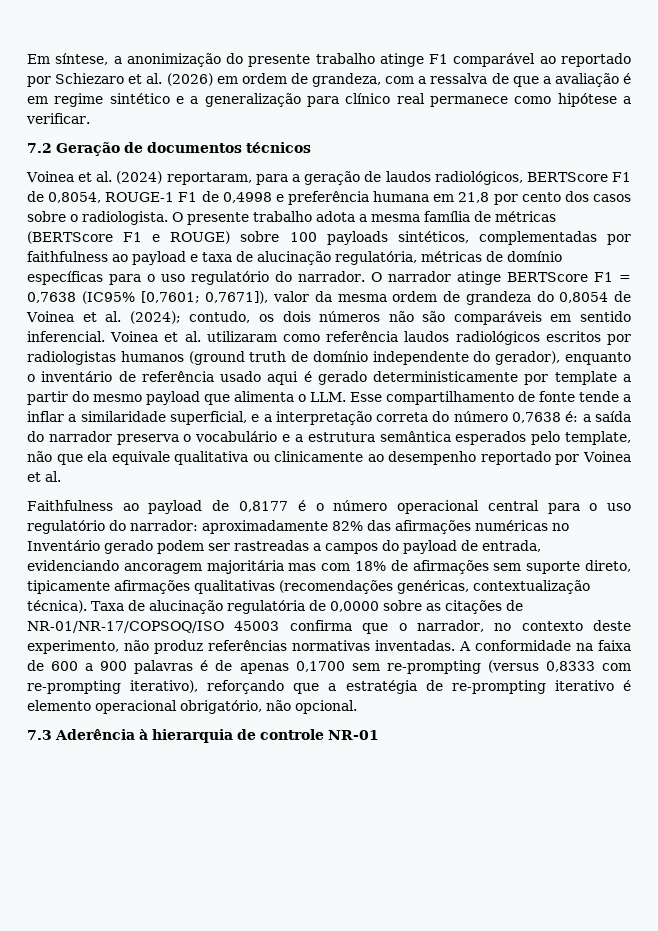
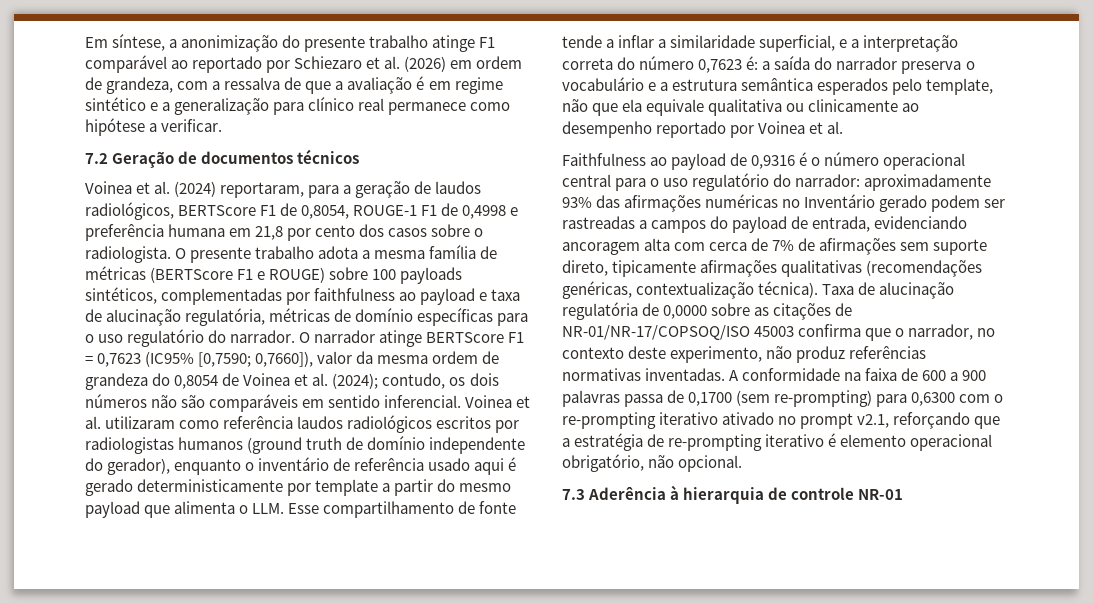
- O narrador atinge BERTScore F1 = 0,7638 (IC95% [0,7601; 0,7671]), valor da mesma ordem de grandeza do 0,8054 de Voinea et al. (2024); contudo, os dois números não são comparáveis em sentido inferencial.
+ O narrador atinge BERTScore F1 = 0,7623 (IC95% [0,7590; 0,7660]), valor da mesma ordem de grandeza do 0,8054 de Voinea et al. (2024); contudo, os dois números não são comparáveis em sentido inferencial.
- Voinea et al. utilizaram como referência laudos radiológicos escritos por radiologistas humanos (ground truth de domínio independente do gerador), enquanto o inventário de referência usado aqui é gerado deterministicamente por template a partir do mesmo payload que alimenta o LLM. Esse compartilhamento de fonte tende a inflar a similaridade superficial, e a interpretação correta do número 0,7638 é:
+ Voinea et al. utilizaram como referência laudos radiológicos escritos por radiologistas humanos (ground truth de domínio independente do gerador), enquanto o inventário de referência usado aqui é gerado deterministicamente por template a partir do mesmo payload que alimenta o LLM. Esse compartilhamento de fonte tende a inflar a similaridade superficial, e a interpretação correta do número 0,7623 é:
- Faithfulness ao payload de 0,8177 é o número operacional central para o uso regulatório do narrador: aproximadamente 82% das afirmações numéricas no Inventário gerado podem ser rastreadas a campos do payload de entrada, evidenciando ancoragem majoritária mas com 18% de afirmações sem suporte direto, tipicamente afirmações qualitativas (recomendações genéricas, contextualização técnica).
+ Faithfulness ao payload de 0,9316 é o número operacional central para o uso regulatório do narrador: aproximadamente 93% das afirmações numéricas no Inventário gerado podem ser rastreadas a campos do payload de entrada, evidenciando ancoragem alta com cerca de 7% de afirmações sem suporte direto, tipicamente afirmações qualitativas (recomendações genéricas, contextualização técnica).
- A conformidade na faixa de 600 a 900 palavras é de apenas 0,1700 sem re-prompting (versus 0,8333 com re-prompting iterativo), reforçando que a estratégia de re-prompting iterativo é elemento operacional obrigatório, não opcional.
+ A conformidade na faixa de 600 a 900 palavras passa de 0,1700 (sem re-prompting) para 0,6300 com o re-prompting iterativo ativado no prompt v2.1, reforçando que a estratégia de re-prompting iterativo é elemento operacional obrigatório, não opcional.

